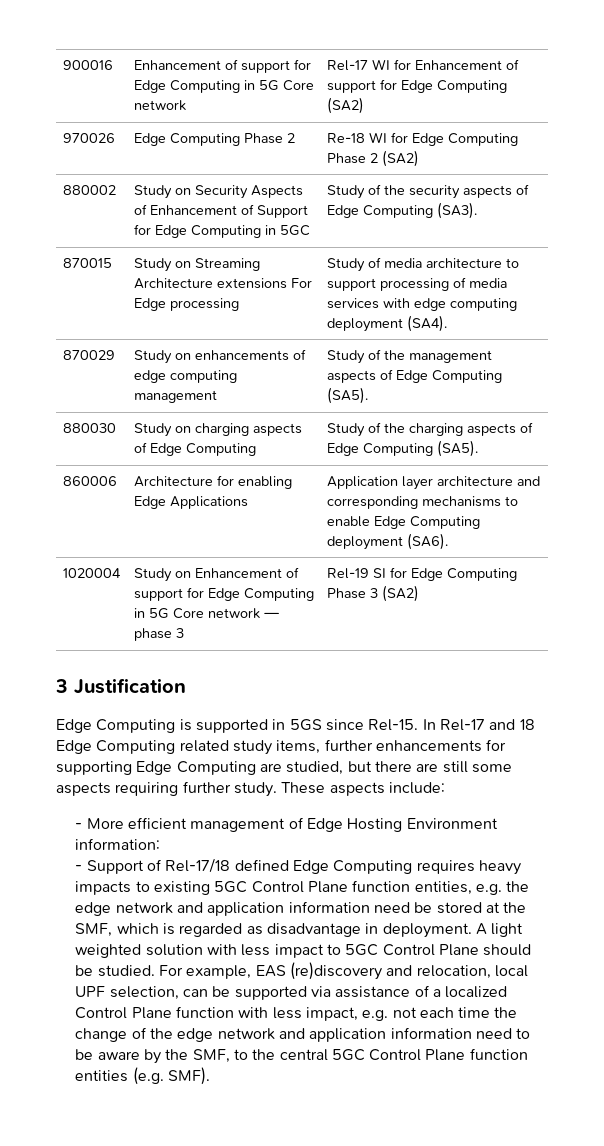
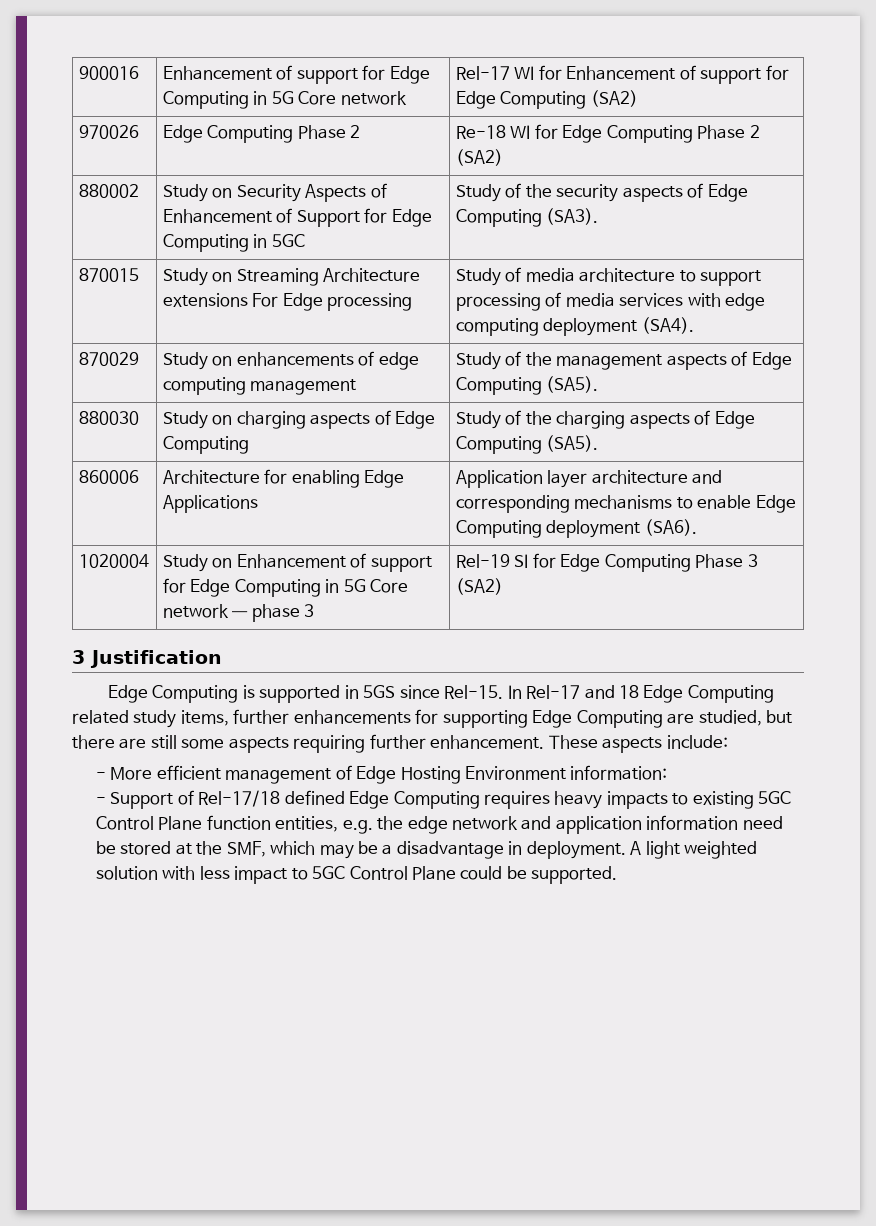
- In Rel-17 and 18 Edge Computing related study items, further enhancements for supporting Edge Computing are studied, but there are still some aspects requiring further study.
+ In Rel-17 and 18 Edge Computing related study items, further enhancements for supporting Edge Computing are studied, but there are still some aspects requiring further enhancement.
- - Support of Rel-17/18 defined Edge Computing requires heavy impacts to existing 5GC Control Plane function entities, e.g. the edge network and application information need be stored at the SMF, which is regarded as disadvantage in deployment.
+ - Support of Rel-17/18 defined Edge Computing requires heavy impacts to existing 5GC Control Plane function entities, e.g. the edge network and application information need be stored at the SMF, which may be a disadvantage in deployment.
- A light weighted solution with less impact to 5GC Control Plane should be studied. For example, EAS (re)discovery and relocation, local UPF selection, can be supported via assistance of a localized Control Plane function with less impact, e.g. not each time the change of the edge network and application information need to be aware by the SMF, to the central 5GC Control Plane function entities (e.g. SMF).
+ A light weighted solution with less impact to 5GC Control Plane could be supported.

